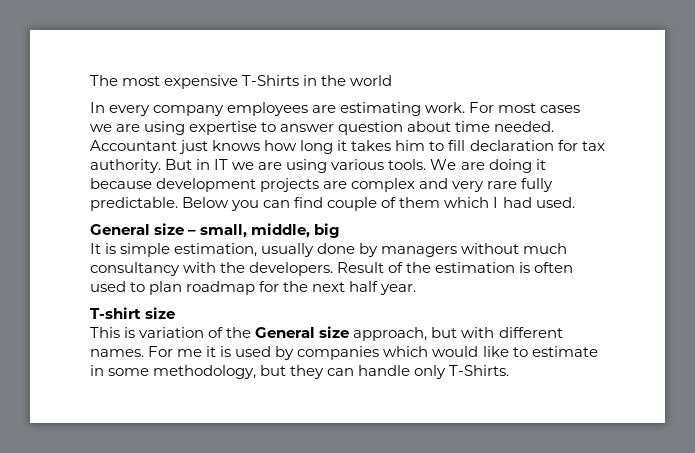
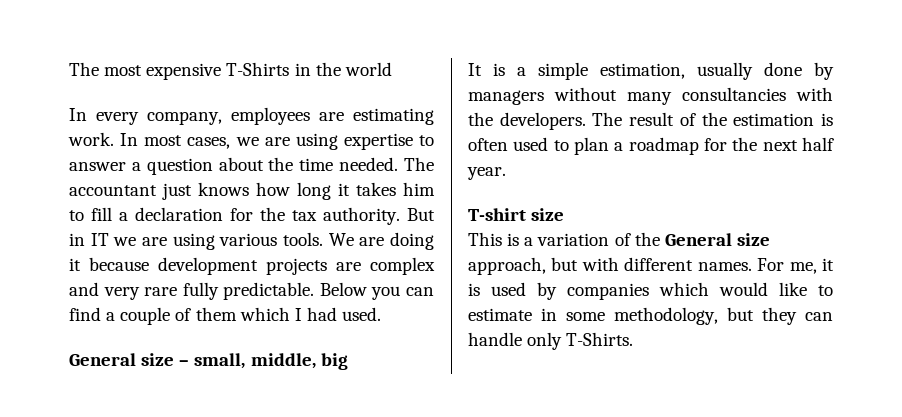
- In every company employees are estimating work.
+ In every company, employees are estimating work.
- For most cases we are using expertise to answer question about time needed.
+ In most cases, we are using expertise to answer a question about the time needed.
- Accountant just knows how long it takes him to fill declaration for tax authority.
+ The accountant just knows how long it takes him to fill a declaration for the tax authority.
- Below you can find couple of them which I had used.
+ Below you can find a couple of them which I had used.
- It is simple estimation, usually done by managers without much consultancy with the developers.
+ It is a simple estimation, usually done by managers without many consultancies with the developers.
- Result of the estimation is often used to plan roadmap for the next half year.
+ The result of the estimation is often used to plan a roadmap for the next half year.
- This is variation of the General size approach, but with different names.
+ This is a variation of the General size approach, but with different names.
- For me it is used by companies which would like to estimate in some methodology, but they can handle only T-Shirts.
+ For me, it is used by companies which would like to estimate in some methodology, but they can handle only T-Shirts.

